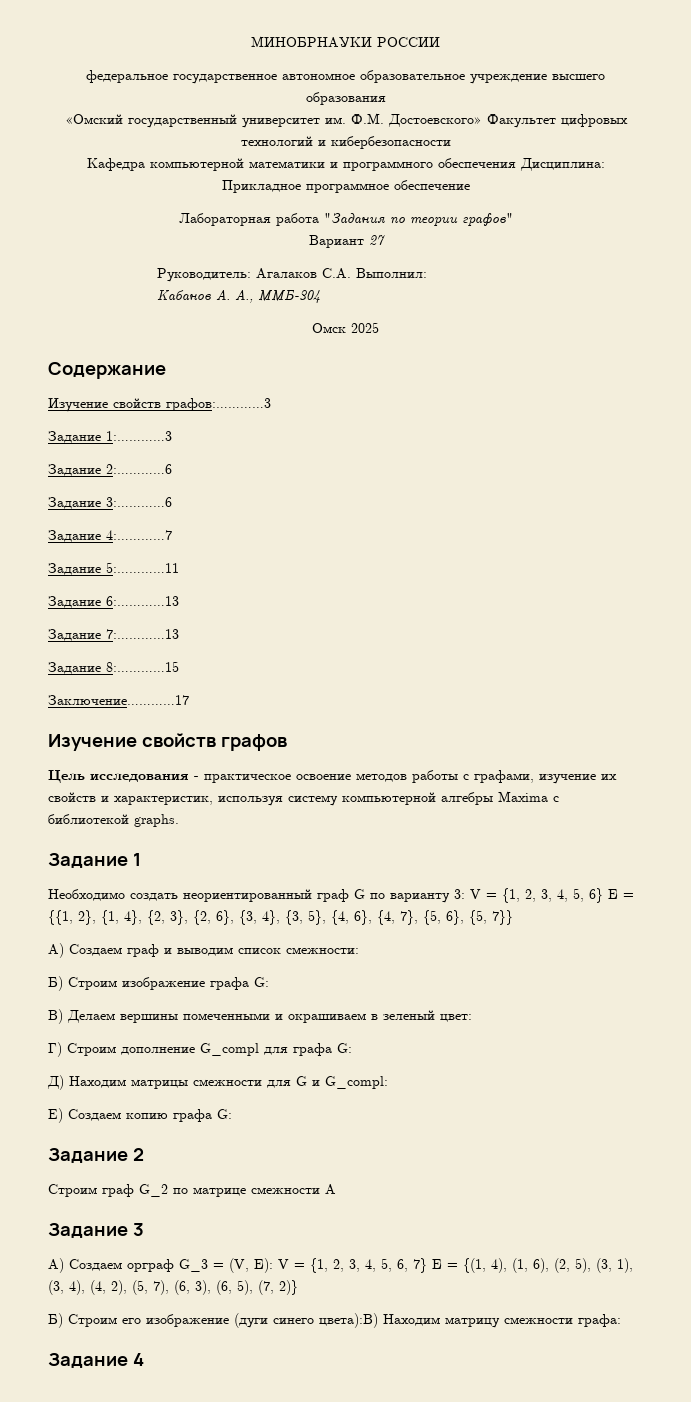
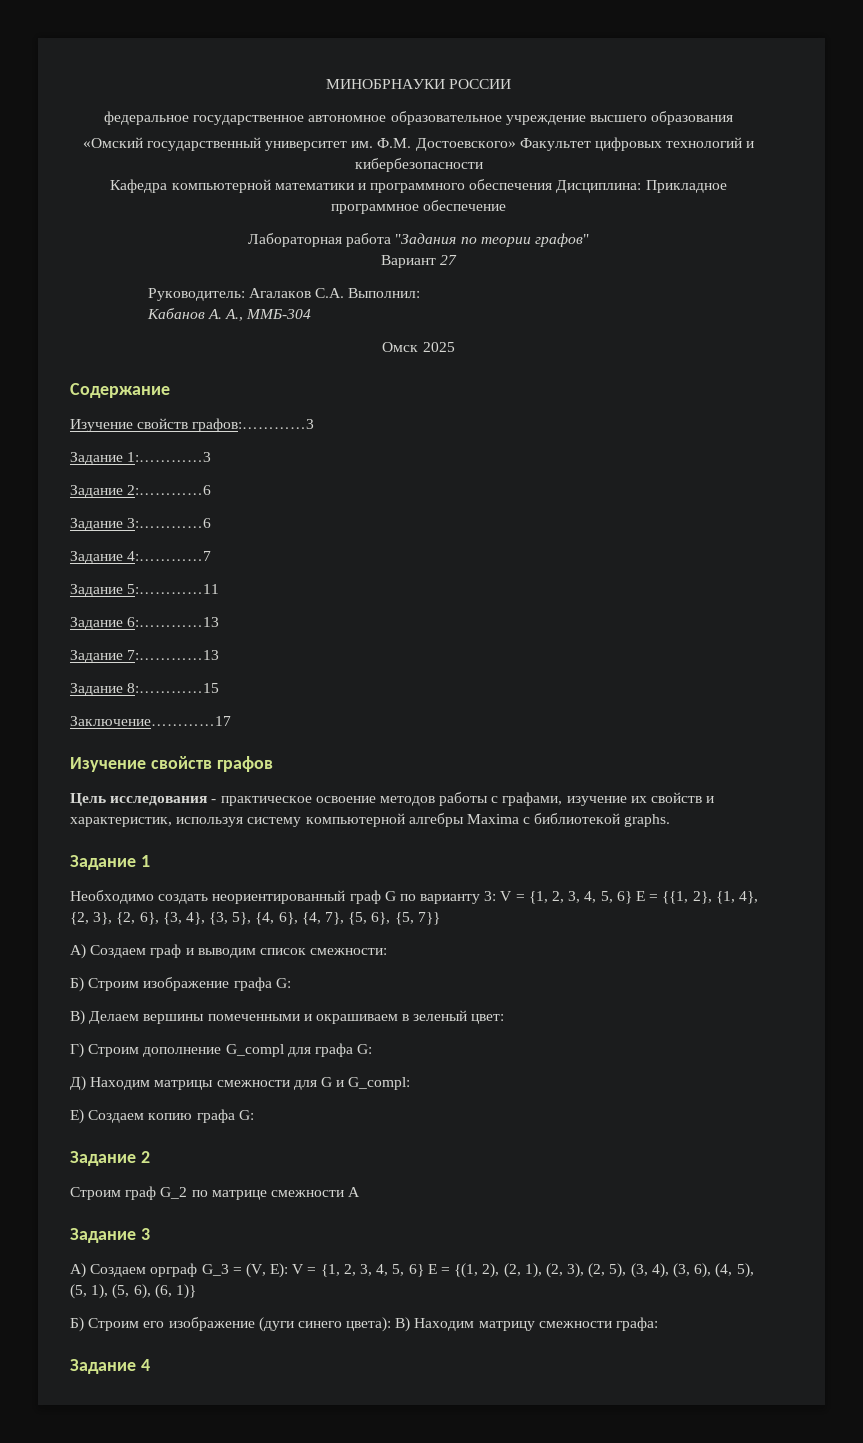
- А) Создаем орграф G_3 = (V, E): V = {1, 2, 3, 4, 5, 6, 7} E = {(1, 4), (1, 6), (2, 5), (3, 1), (3, 4), (4, 2), (5, 7), (6, 3), (6, 5), (7, 2)}
+ А) Создаем орграф G_3 = (V, E): V = {1, 2, 3, 4, 5, 6} E = {(1, 2), (2, 1), (2, 3), (2, 5), (3, 4), (3, 6), (4, 5), (5, 1), (5, 6), (6, 1)}
- Б) Строим его изображение (дуги синего цвета):В) Находим матрицу смежности графа:
+ Б) Строим его изображение (дуги синего цвета): В) Находим матрицу смежности графа:

